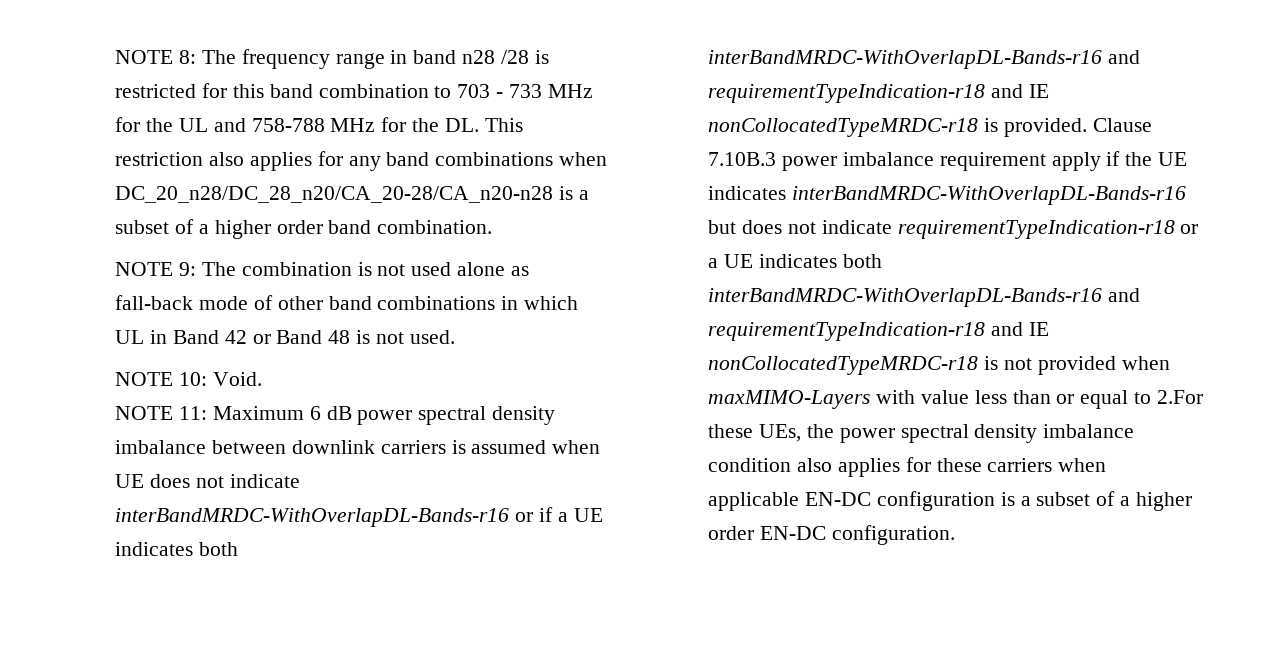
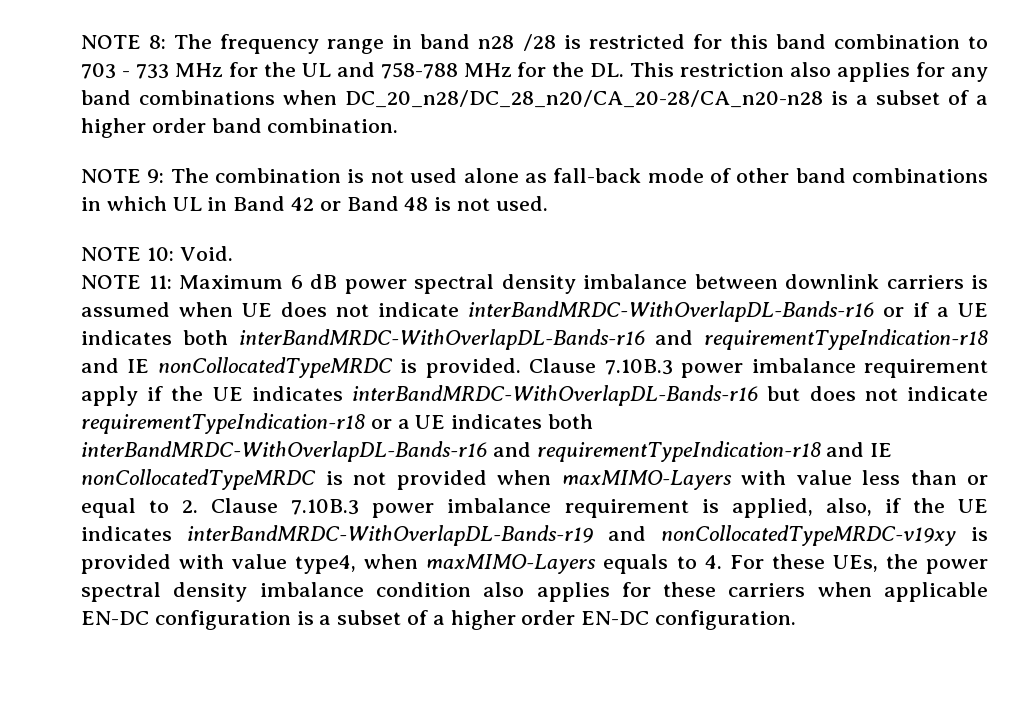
- NOTE 11: Maximum 6 dB power spectral density imbalance between downlink carriers is assumed when UE does not indicate interBandMRDC-WithOverlapDL-Bands-r16 or if a UE indicates both interBandMRDC-WithOverlapDL-Bands-r16 and requirementTypeIndication-r18 and IE nonCollocatedTypeMRDC-r18 is provided.
+ NOTE 11: Maximum 6 dB power spectral density imbalance between downlink carriers is assumed when UE does not indicate interBandMRDC-WithOverlapDL-Bands-r16 or if a UE indicates both interBandMRDC-WithOverlapDL-Bands-r16 and requirementTypeIndication-r18 and IE nonCollocatedTypeMRDC is provided.
- Clause 7.10B.3 power imbalance requirement apply if the UE indicates interBandMRDC-WithOverlapDL-Bands-r16 but does not indicate requirementTypeIndication-r18 or a UE indicates both interBandMRDC-WithOverlapDL-Bands-r16 and requirementTypeIndication-r18 and IE nonCollocatedTypeMRDC-r18 is not provided when maxMIMO-Layers with value less than or equal to 2.For these UEs, the power spectral density imbalance condition also applies for these carriers when applicable EN-DC configuration is a subset of a higher order EN-DC configuration.
+ Clause 7.10B.3 power imbalance requirement apply if the UE indicates interBandMRDC-WithOverlapDL-Bands-r16 but does not indicate requirementTypeIndication-r18 or a UE indicates both interBandMRDC-WithOverlapDL-Bands-r16 and requirementTypeIndication-r18 and IE nonCollocatedTypeMRDC is not provided when maxMIMO-Layers with value less than or equal to 2. Clause 7.10B.3 power imbalance requirement is applied, also, if the UE indicates interBandMRDC-WithOverlapDL-Bands-r19 and nonCollocatedTypeMRDC-v19xy is provided with value type4, when maxMIMO-Layers equals to 4. For these UEs, the power spectral density imbalance condition also applies for these carriers when applicable EN-DC configuration is a subset of a higher order EN-DC configuration.

